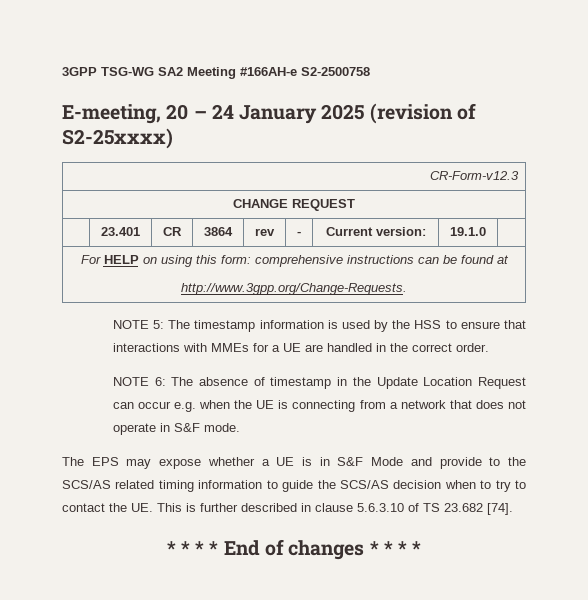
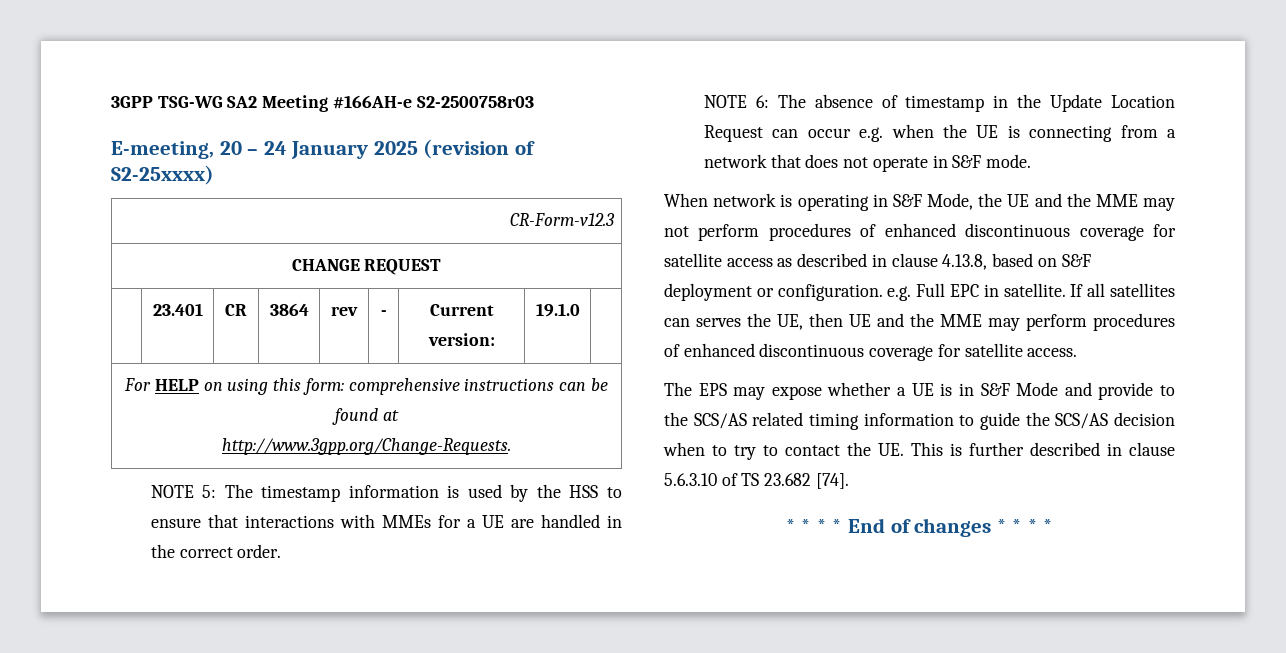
- 3GPP TSG-WG SA2 Meeting #166AH-e S2-2500758
+ 3GPP TSG-WG SA2 Meeting #166AH-e S2-2500758r03
+ When network is operating in S&F Mode, the UE and the MME may not perform procedures of enhanced discontinuous coverage for satellite access as described in clause 4.13.8, based on S&F deployment or configuration. e.g. Full EPC in satellite. If all satellites can serves the UE, then UE and the MME may perform procedures of enhanced discontinuous coverage for satellite access.

